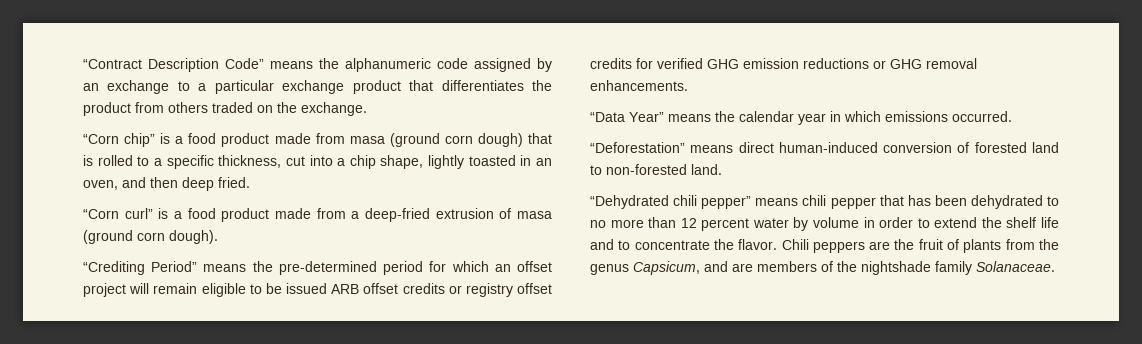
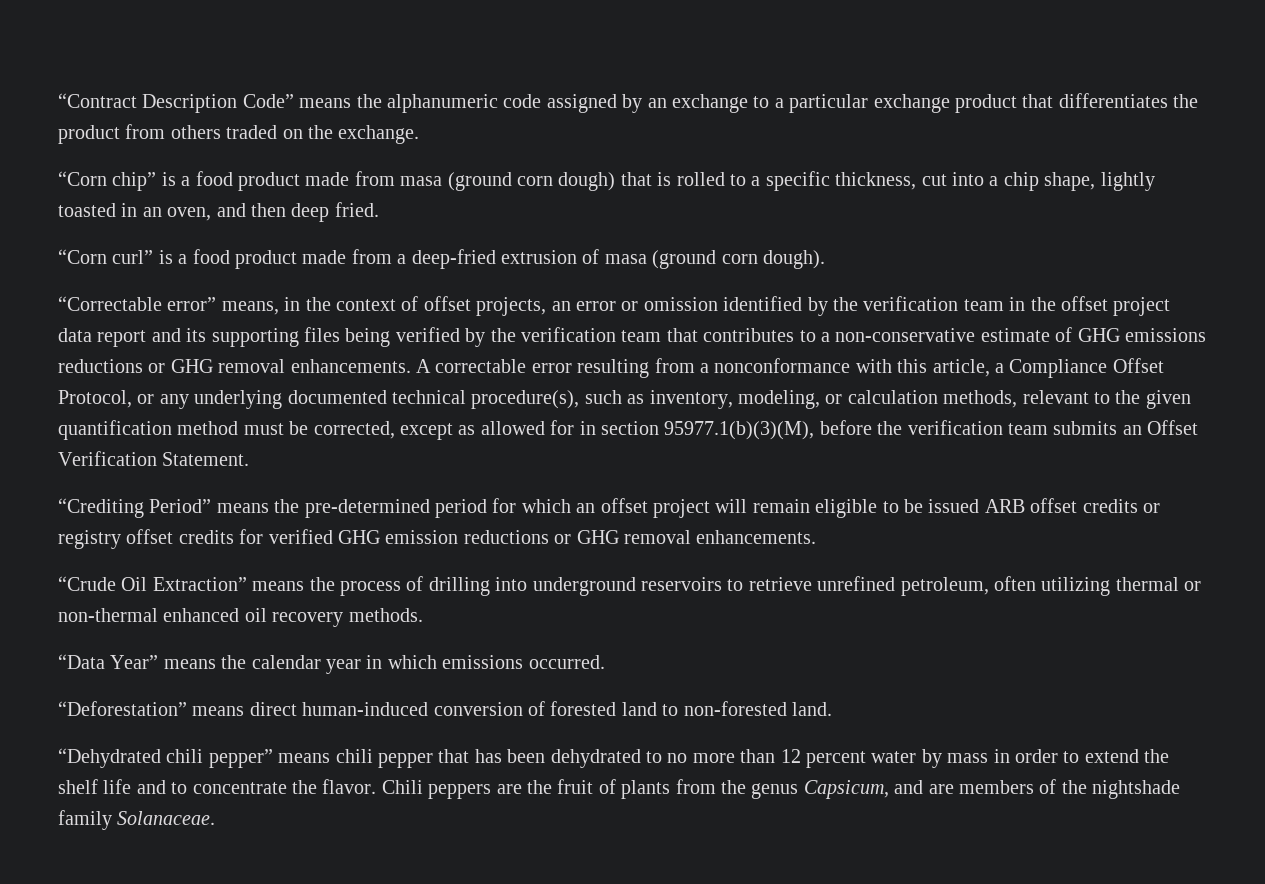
+ “Correctable error” means, in the context of offset projects, an error or omission identified by the verification team in the offset project data report and its supporting files being verified by the verification team that contributes to a non-conservative estimate of GHG emissions reductions or GHG removal enhancements. A correctable error resulting from a nonconformance with this article, a Compliance Offset Protocol, or any underlying documented technical procedure(s), such as inventory, modeling, or calculation methods, relevant to the given quantification method must be corrected, except as allowed for in section 95977.1(b)(3)(M), before the verification team submits an Offset Verification Statement.
+ “Crude Oil Extraction” means the process of drilling into underground reservoirs to retrieve unrefined petroleum, often utilizing thermal or non-thermal enhanced oil recovery methods.
- “Dehydrated chili pepper” means chili pepper that has been dehydrated to no more than 12 percent water by volume in order to extend the shelf life and to concentrate the flavor.
+ “Dehydrated chili pepper” means chili pepper that has been dehydrated to no more than 12 percent water by mass in order to extend the shelf life and to concentrate the flavor.

